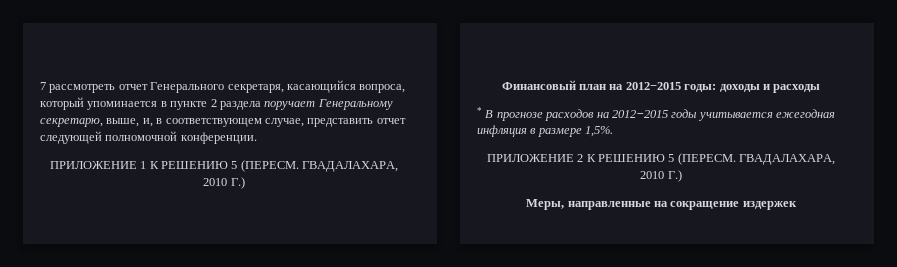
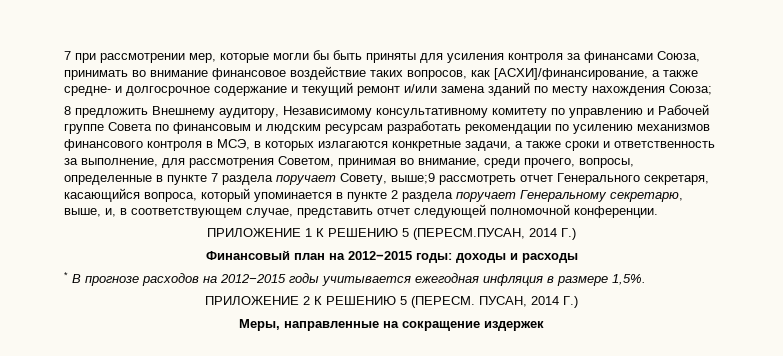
- 7 рассмотреть отчет Генерального секретаря, касающийся вопроса, который упоминается в пункте 2 раздела поручает Генеральному секретарю, выше, и, в соответствующем случае, представить отчет следующей полномочной конференции.
+ 7 при рассмотрении мер, которые могли бы быть приняты для усиления контроля за финансами Союза, принимать во внимание финансовое воздействие таких вопросов, как [АСХИ]/финансирование, а также средне- и долгосрочное содержание и текущий ремонт и/или замена зданий по месту нахождения Союза;
+ 8 предложить Внешнему аудитору, Независимому консультативному комитету по управлению и Рабочей группе Совета по финансовым и людским ресурсам разработать рекомендации по усилению механизмов финансового контроля в МСЭ, в которых излагаются конкретные задачи, а также сроки и ответственность за выполнение, для рассмотрения Советом, принимая во внимание, среди прочего, вопросы, определенные в пункте 7 раздела поручает Совету, выше;9 рассмотреть отчет Генерального секретаря, касающийся вопроса, который упоминается в пункте 2 раздела поручает Генеральному секретарю, выше, и, в соответствующем случае, представить отчет следующей полномочной конференции.
- ПРИЛОЖЕНИЕ 1 К РЕШЕНИЮ 5 (ПЕРЕСМ. ГВАДАЛАХАРА, 2010 Г.)
+ ПРИЛОЖЕНИЕ 1 К РЕШЕНИЮ 5 (ПЕРЕСМ.ПУСАН, 2014 Г.)
- ПРИЛОЖЕНИЕ 2 К РЕШЕНИЮ 5 (ПЕРЕСМ. ГВАДАЛАХАРА, 2010 Г.)
+ ПРИЛОЖЕНИЕ 2 К РЕШЕНИЮ 5 (ПЕРЕСМ. ПУСАН, 2014 Г.)

